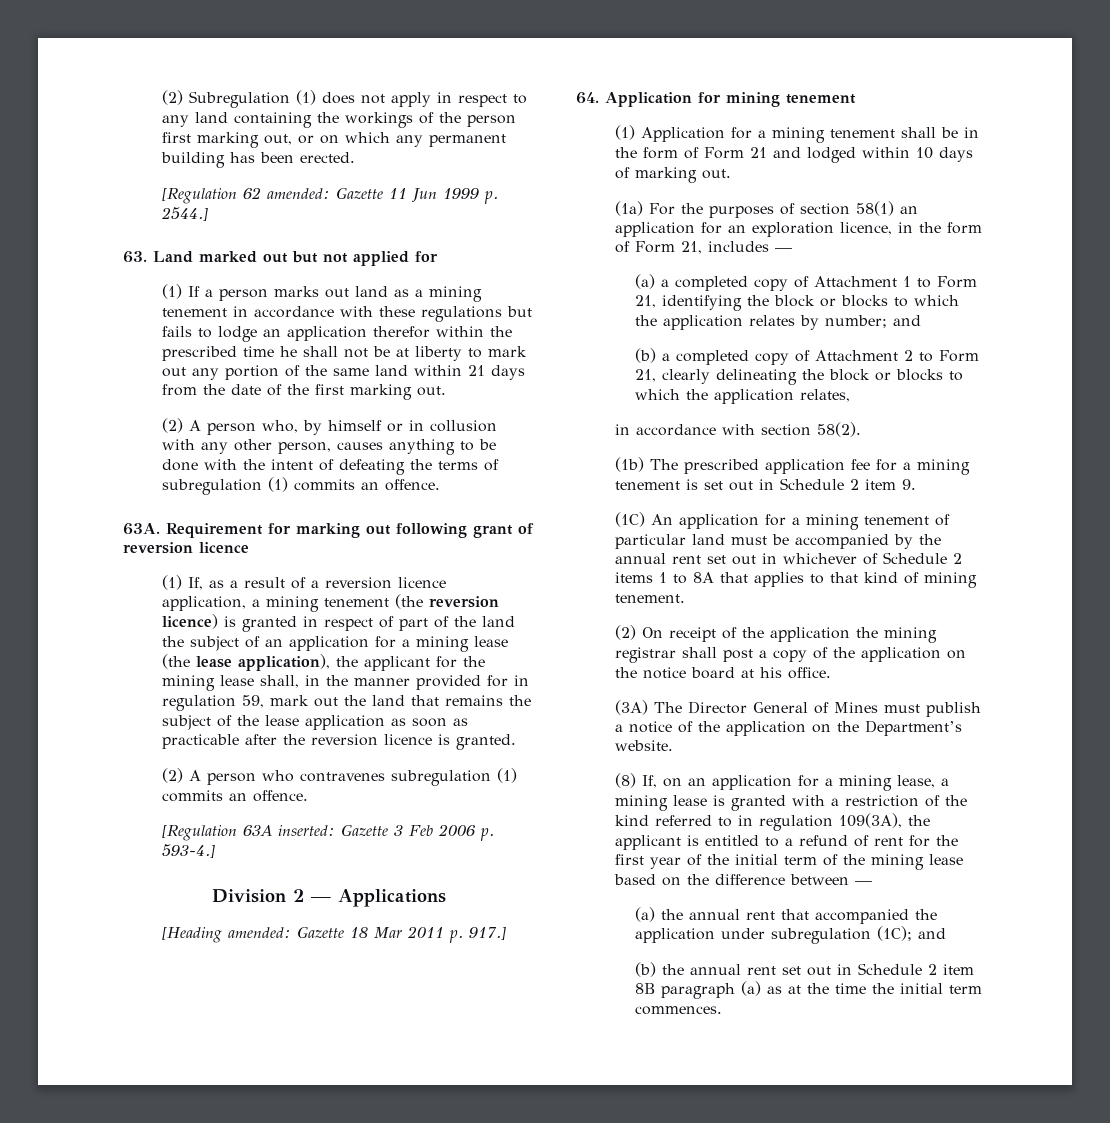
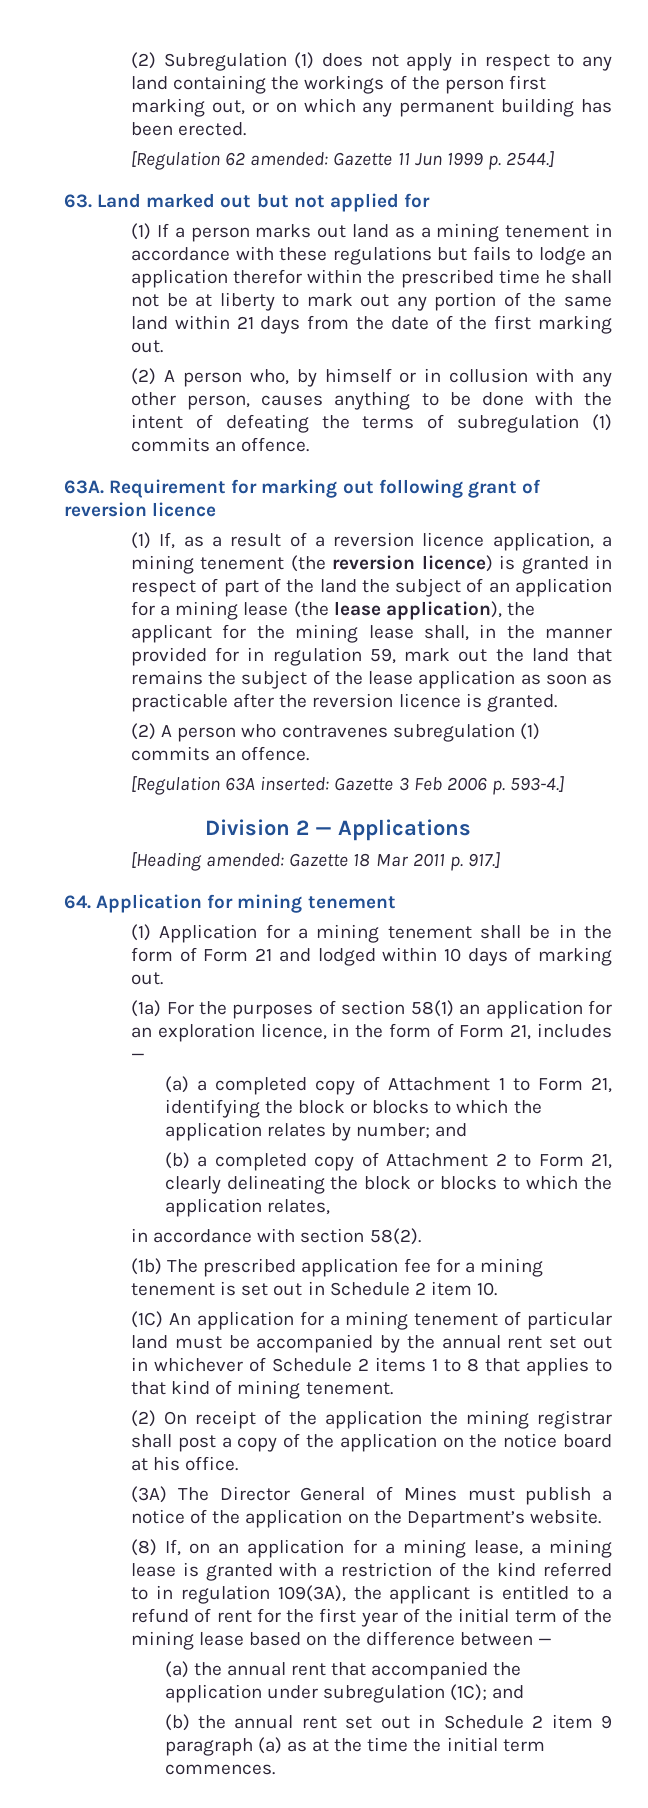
- (1b) The prescribed application fee for a mining tenement is set out in Schedule 2 item 9.
+ (1b) The prescribed application fee for a mining tenement is set out in Schedule 2 item 10.
- (1C) An application for a mining tenement of particular land must be accompanied by the annual rent set out in whichever of Schedule 2 items 1 to 8A that applies to that kind of mining tenement.
+ (1C) An application for a mining tenement of particular land must be accompanied by the annual rent set out in whichever of Schedule 2 items 1 to 8 that applies to that kind of mining tenement.
- (b) the annual rent set out in Schedule 2 item 8B paragraph (a) as at the time the initial term commences.
+ (b) the annual rent set out in Schedule 2 item 9 paragraph (a) as at the time the initial term commences.

